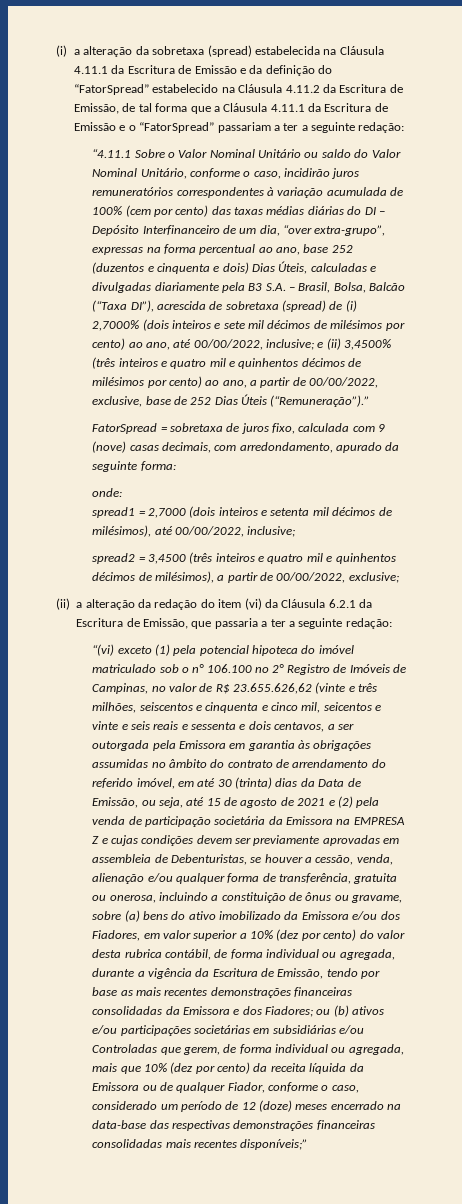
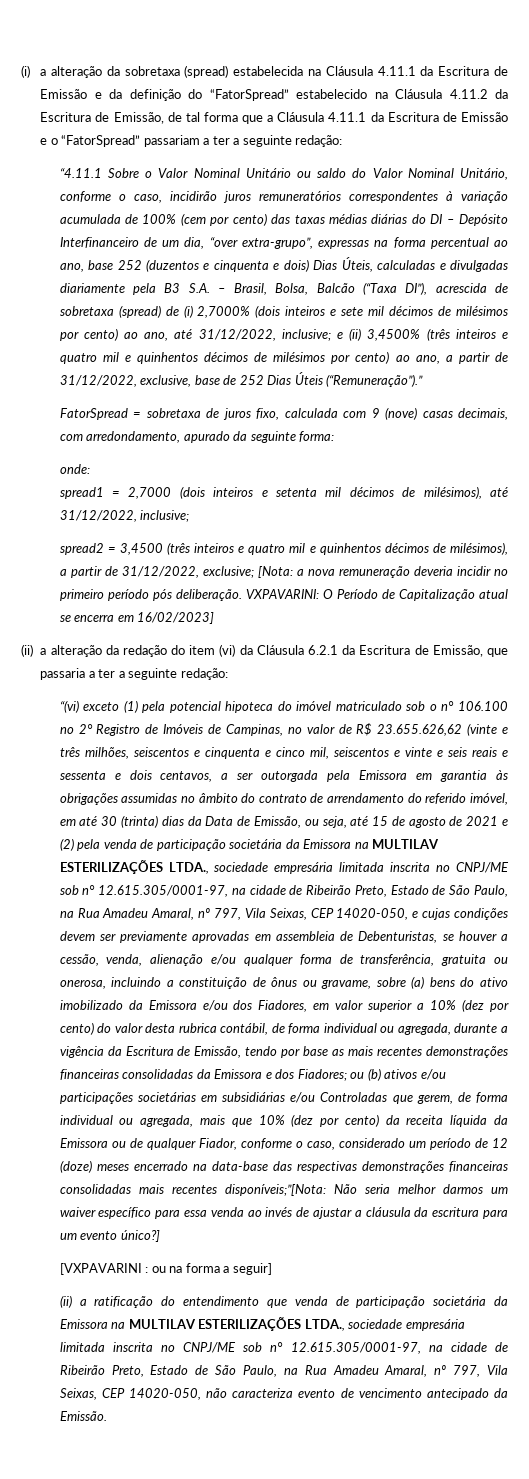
- “4.11.1 Sobre o Valor Nominal Unitário ou saldo do Valor Nominal Unitário, conforme o caso, incidirão juros remuneratórios correspondentes à variação acumulada de 100% (cem por cento) das taxas médias diárias do DI – Depósito Interfinanceiro de um dia, “over extra-grupo”, expressas na forma percentual ao ano, base 252 (duzentos e cinquenta e dois) Dias Úteis, calculadas e divulgadas diariamente pela B3 S.A. – Brasil, Bolsa, Balcão (“Taxa DI”), acrescida de sobretaxa (spread) de (i) 2,7000% (dois inteiros e sete mil décimos de milésimos por cento) ao ano, até 00/00/2022, inclusive;
+ “4.11.1 Sobre o Valor Nominal Unitário ou saldo do Valor Nominal Unitário, conforme o caso, incidirão juros remuneratórios correspondentes à variação acumulada de 100% (cem por cento) das taxas médias diárias do DI – Depósito Interfinanceiro de um dia, “over extra-grupo”, expressas na forma percentual ao ano, base 252 (duzentos e cinquenta e dois) Dias Úteis, calculadas e divulgadas diariamente pela B3 S.A. – Brasil, Bolsa, Balcão (“Taxa DI”), acrescida de sobretaxa (spread) de (i) 2,7000% (dois inteiros e sete mil décimos de milésimos por cento) ao ano, até 31/12/2022, inclusive;
- e (ii) 3,4500% (três inteiros e quatro mil e quinhentos décimos de milésimos por cento) ao ano, a partir de 00/00/2022, exclusive, base de 252 Dias Úteis (“Remuneração”).”
+ e (ii) 3,4500% (três inteiros e quatro mil e quinhentos décimos de milésimos por cento) ao ano, a partir de 31/12/2022, exclusive, base de 252 Dias Úteis (“Remuneração”).”
- spread1 = 2,7000 (dois inteiros e setenta mil décimos de milésimos), até 00/00/2022, inclusive;
+ spread1 = 2,7000 (dois inteiros e setenta mil décimos de milésimos), até 31/12/2022, inclusive;
- spread2 = 3,4500 (três inteiros e quatro mil e quinhentos décimos de milésimos), a partir de 00/00/2022, exclusive;
+ spread2 = 3,4500 (três inteiros e quatro mil e quinhentos décimos de milésimos), a partir de 31/12/2022, exclusive; [Nota: a nova remuneração deveria incidir no primeiro período pós deliberação. VXPAVARINI: O Período de Capitalização atual se encerra em 16/02/2023]
- “(vi) exceto (1) pela potencial hipoteca do imóvel matriculado sob o n° 106.100 no 2° Registro de Imóveis de Campinas, no valor de R$ 23.655.626,62 (vinte e três milhões, seiscentos e cinquenta e cinco mil, seicentos e vinte e seis reais e sessenta e dois centavos, a ser outorgada pela Emissora em garantia às obrigações assumidas no âmbito do contrato de arrendamento do referido imóvel, em até 30 (trinta) dias da Data de Emissão, ou seja, até 15 de agosto de 2021 e (2) pela venda de participação societária da Emissora na EMPRESA Z e cujas condições devem ser previamente aprovadas em assembleia de Debenturistas, se houver a cessão, venda, alienação e/ou qualquer forma de transferência, gratuita ou onerosa, incluindo a constituição de ônus ou gravame, sobre (a) bens do ativo imobilizado da Emissora e/ou dos Fiadores, em valor superior a 10% (dez por cento) do valor desta rubrica contábil, de forma individual ou agregada, durante a vigência da Escritura de Emissão, tendo por base as mais recentes demonstrações financeiras consolidadas da Emissora e dos Fiadores;
+ “(vi) exceto (1) pela potencial hipoteca do imóvel matriculado sob o n° 106.100 no 2° Registro de Imóveis de Campinas, no valor de R$ 23.655.626,62 (vinte e três milhões, seiscentos e cinquenta e cinco mil, seiscentos e vinte e seis reais e sessenta e dois centavos, a ser outorgada pela Emissora em garantia às obrigações assumidas no âmbito do contrato de arrendamento do referido imóvel, em até 30 (trinta) dias da Data de Emissão, ou seja, até 15 de agosto de 2021 e (2) pela venda de participação societária da Emissora na MULTILAV ESTERILIZAÇÕES LTDA., sociedade empresária limitada inscrita no CNPJ/ME sob n° 12.615.305/0001-97, na cidade de Ribeirão Preto, Estado de São Paulo, na Rua Amadeu Amaral, nº 797, Vila Seixas, CEP 14020-050, e cujas condições devem ser previamente aprovadas em assembleia de Debenturistas, se houver a cessão, venda, alienação e/ou qualquer forma de transferência, gratuita ou onerosa, incluindo a constituição de ônus ou gravame, sobre (a) bens do ativo imobilizado da Emissora e/ou dos Fiadores, em valor superior a 10% (dez por cento) do valor desta rubrica contábil, de forma individual ou agregada, durante a vigência da Escritura de Emissão, tendo por base as mais recentes demonstrações financeiras consolidadas da Emissora e dos Fiadores;
- ou (b) ativos e/ou participações societárias em subsidiárias e/ou Controladas que gerem, de forma individual ou agregada, mais que 10% (dez por cento) da receita líquida da Emissora ou de qualquer Fiador, conforme o caso, considerado um período de 12 (doze) meses encerrado na data-base das respectivas demonstrações financeiras consolidadas mais recentes disponíveis;”
+ ou (b) ativos e/ou participações societárias em subsidiárias e/ou Controladas que gerem, de forma individual ou agregada, mais que 10% (dez por cento) da receita líquida da Emissora ou de qualquer Fiador, conforme o caso, considerado um período de 12 (doze) meses encerrado na data-base das respectivas demonstrações financeiras consolidadas mais recentes disponíveis;”[Nota: Não seria melhor darmos um waiver específico para essa venda ao invés de ajustar a cláusula da escritura para um evento único?]
+ [VXPAVARINI : ou na forma a seguir]
+ (ii) a ratificação do entendimento que venda de participação societária da Emissora na MULTILAV ESTERILIZAÇÕES LTDA., sociedade empresária limitada inscrita no CNPJ/ME sob n° 12.615.305/0001-97, na cidade de Ribeirão Preto, Estado de São Paulo, na Rua Amadeu Amaral, nº 797, Vila Seixas, CEP 14020-050, não caracteriza evento de vencimento antecipado da Emissão.

